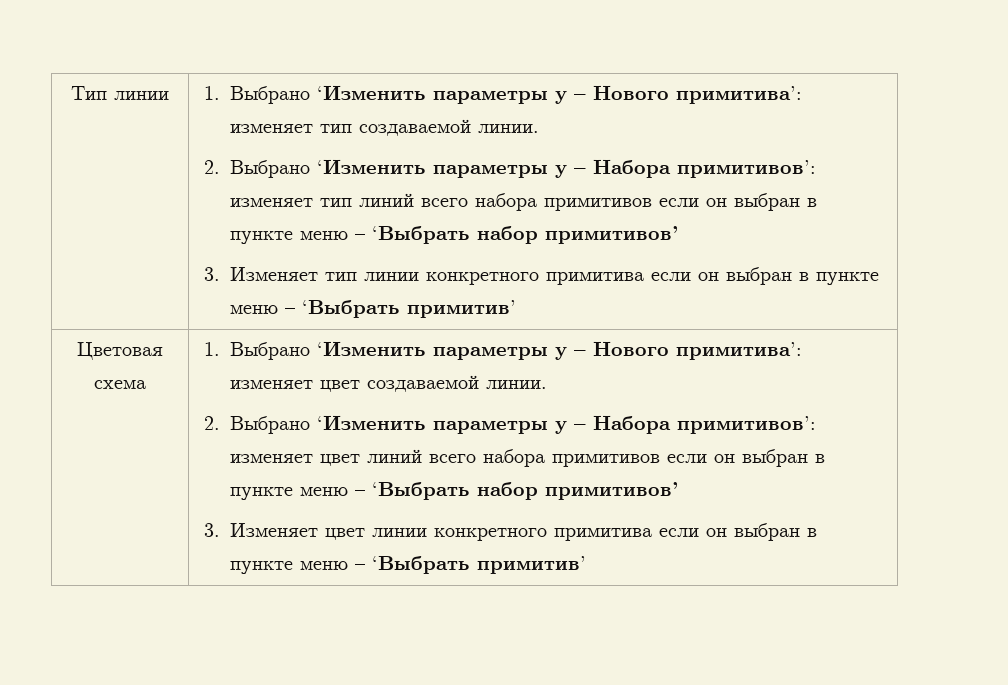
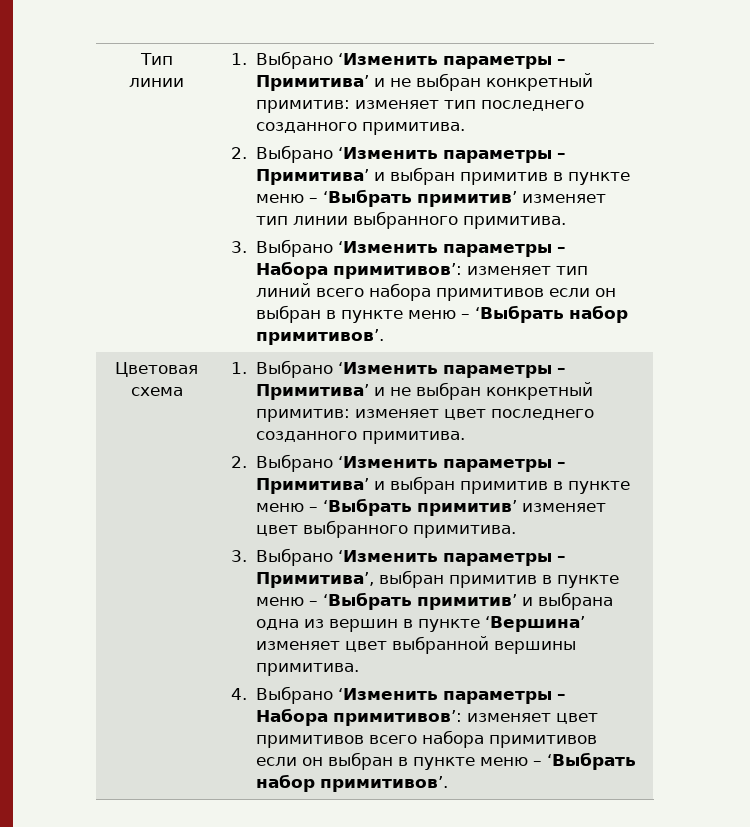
- 1. Выбрано ‘Изменить параметры у – Нового примитива’: изменяет тип создаваемой линии.
- 2. Выбрано ‘Изменить параметры у – Набора примитивов’: изменяет тип линий всего набора примитивов если он выбран в пункте меню – ‘Выбрать набор примитивов’
- 3. Изменяет тип линии конкретного примитива если он выбран в пункте меню – ‘Выбрать примитив’
+ 1. Выбрано ‘Изменить параметры – Примитива’ и не выбран конкретный примитив: изменяет тип последнего созданного примитива.
+ 2. Выбрано ‘Изменить параметры – Примитива’ и выбран примитив в пункте меню – ‘Выбрать примитив’ изменяет тип линии выбранного примитива.
+ 3. Выбрано ‘Изменить параметры – Набора примитивов’: изменяет тип линий всего набора примитивов если он выбран в пункте меню – ‘Выбрать набор примитивов’.
- 1. Выбрано ‘Изменить параметры у – Нового примитива’: изменяет цвет создаваемой линии.
- 2. Выбрано ‘Изменить параметры у – Набора примитивов’: изменяет цвет линий всего набора примитивов если он выбран в пункте меню – ‘Выбрать набор примитивов’
- 3. Изменяет цвет линии конкретного примитива если он выбран в пункте меню – ‘Выбрать примитив’
+ 1. Выбрано ‘Изменить параметры – Примитива’ и не выбран конкретный примитив: изменяет цвет последнего созданного примитива.
+ 2. Выбрано ‘Изменить параметры – Примитива’ и выбран примитив в пункте меню – ‘Выбрать примитив’ изменяет цвет выбранного примитива.
+ 3. Выбрано ‘Изменить параметры – Примитива’, выбран примитив в пункте меню – ‘Выбрать примитив’ и выбрана одна из вершин в пункте ‘Вершина’ изменяет цвет выбранной вершины примитива.
+ 4. Выбрано ‘Изменить параметры – Набора примитивов’: изменяет цвет примитивов всего набора примитивов если он выбран в пункте меню – ‘Выбрать набор примитивов’.

